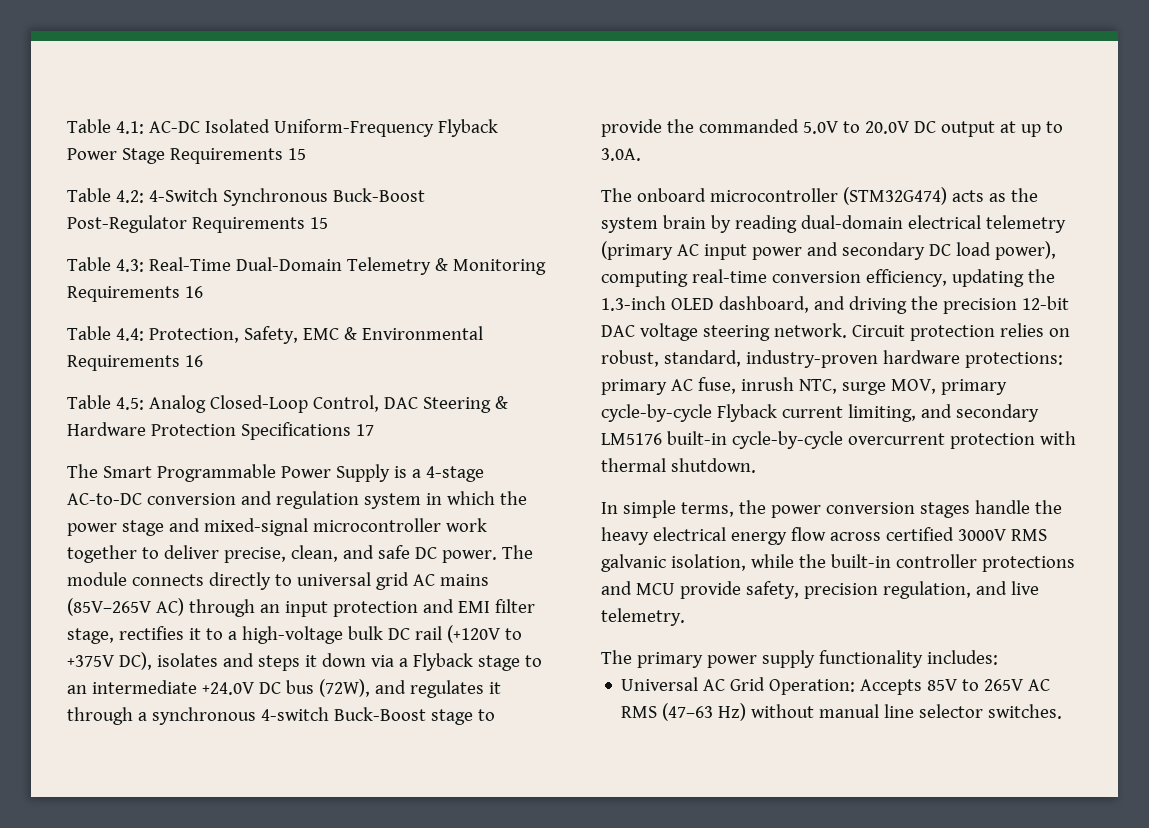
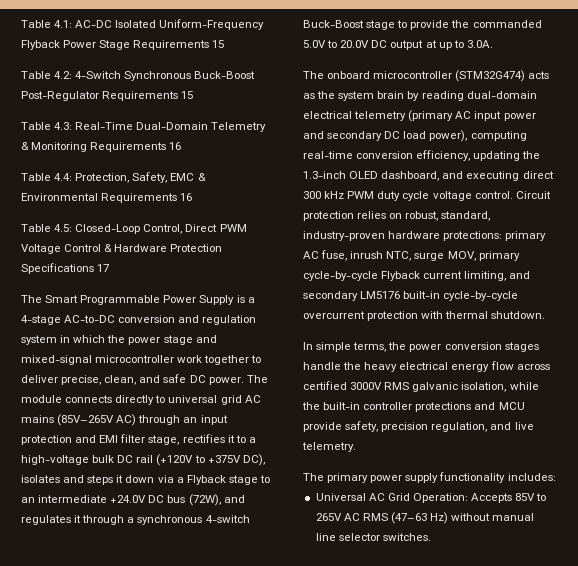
- Table 4.5: Analog Closed-Loop Control, DAC Steering & Hardware Protection Specifications 17
+ Table 4.5: Closed-Loop Control, Direct PWM Voltage Control & Hardware Protection Specifications 17
- The onboard microcontroller (STM32G474) acts as the system brain by reading dual-domain electrical telemetry (primary AC input power and secondary DC load power), computing real-time conversion efficiency, updating the 1.3-inch OLED dashboard, and driving the precision 12-bit DAC voltage steering network.
+ The onboard microcontroller (STM32G474) acts as the system brain by reading dual-domain electrical telemetry (primary AC input power and secondary DC load power), computing real-time conversion efficiency, updating the 1.3-inch OLED dashboard, and executing direct 300 kHz PWM duty cycle voltage control.

